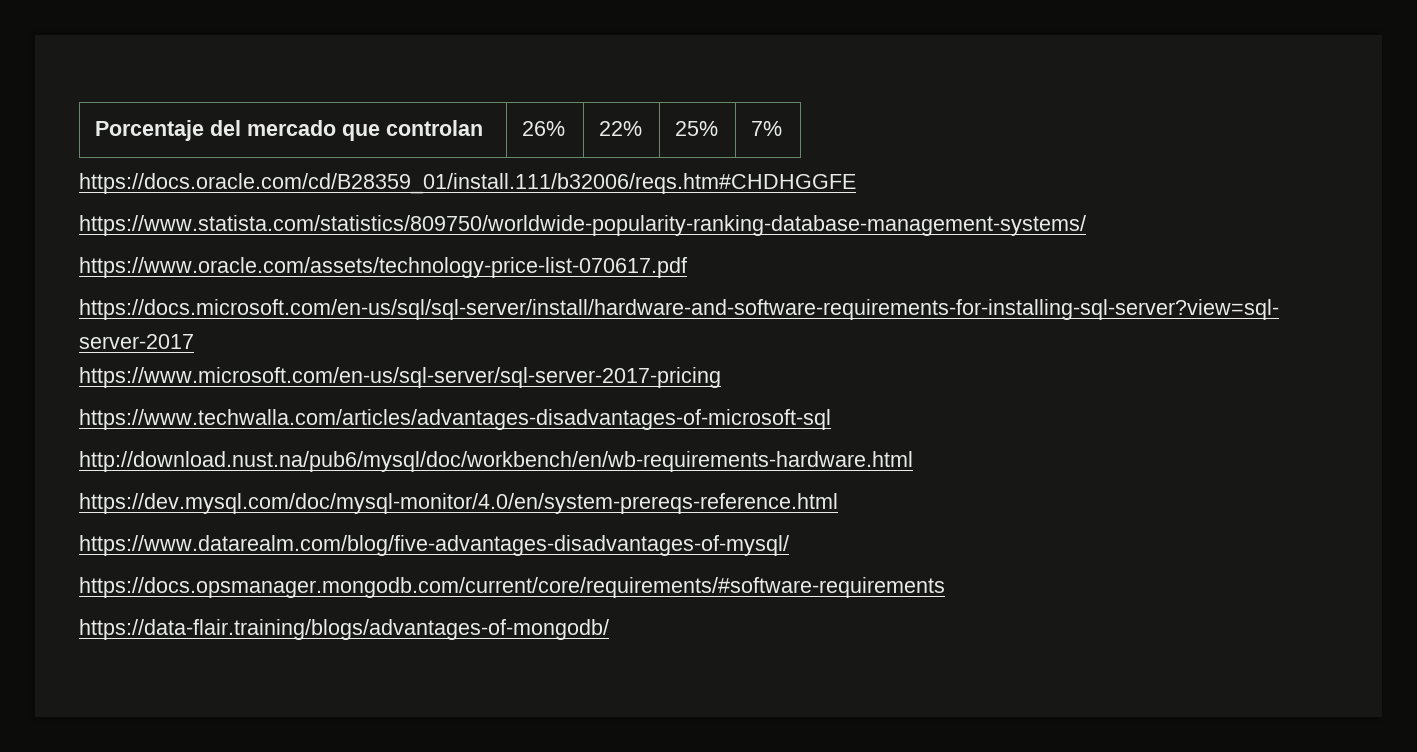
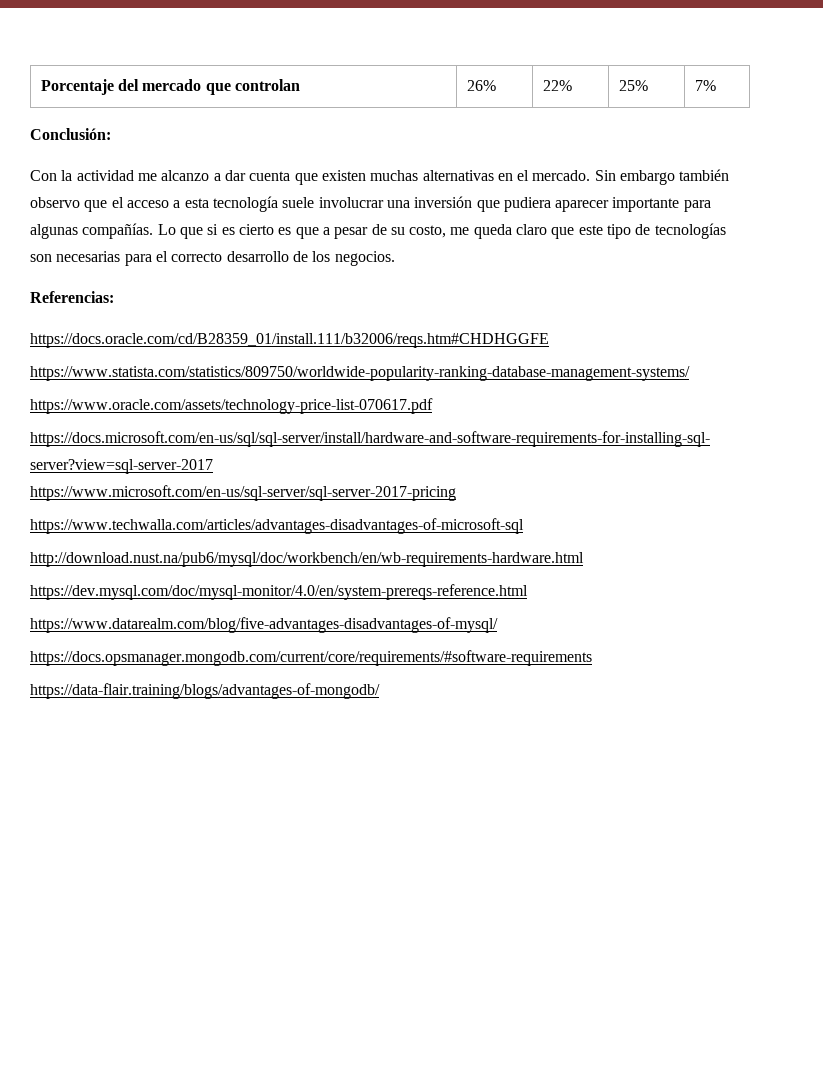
+ Conclusión:
+ Con la actividad me alcanzo a dar cuenta que existen muchas alternativas en el mercado. Sin embargo también observo que el acceso a esta tecnología suele involucrar una inversión que pudiera aparecer importante para algunas compañías. Lo que si es cierto es que a pesar de su costo, me queda claro que este tipo de tecnologías son necesarias para el correcto desarrollo de los negocios.
+ Referencias:

